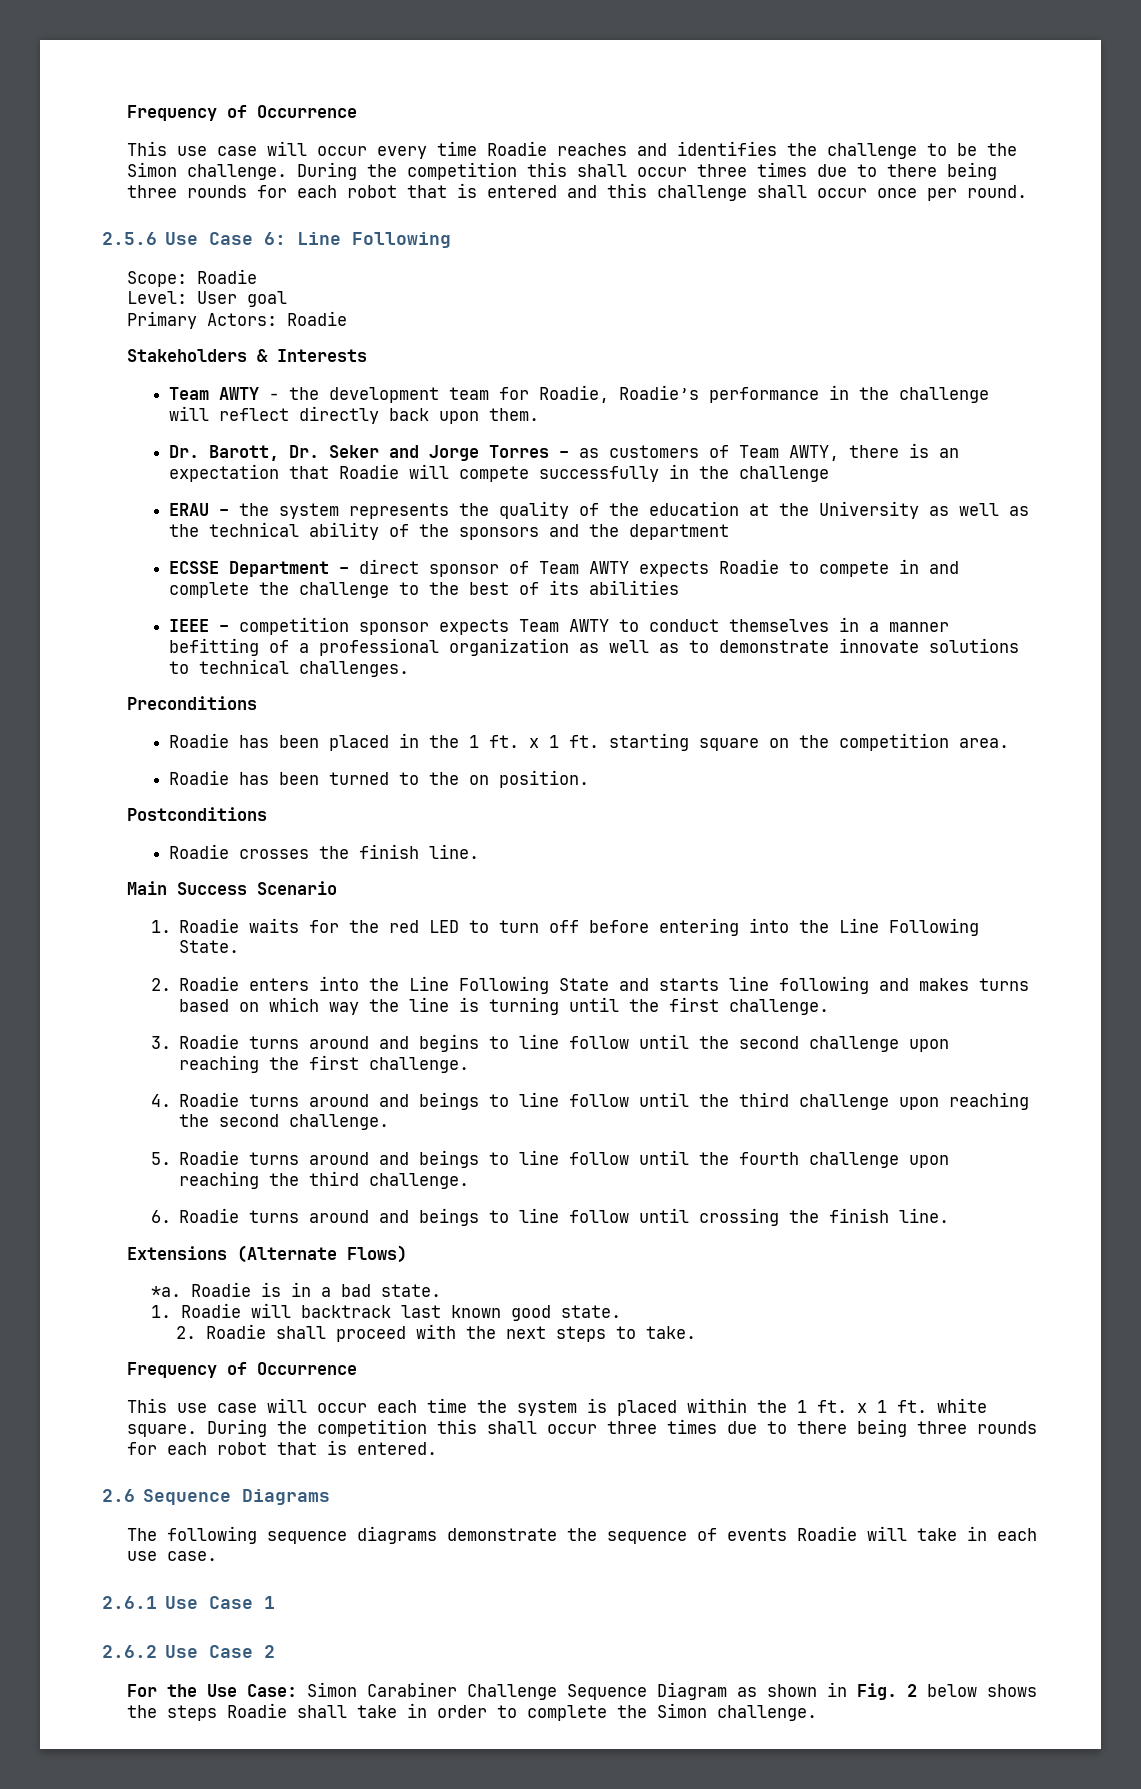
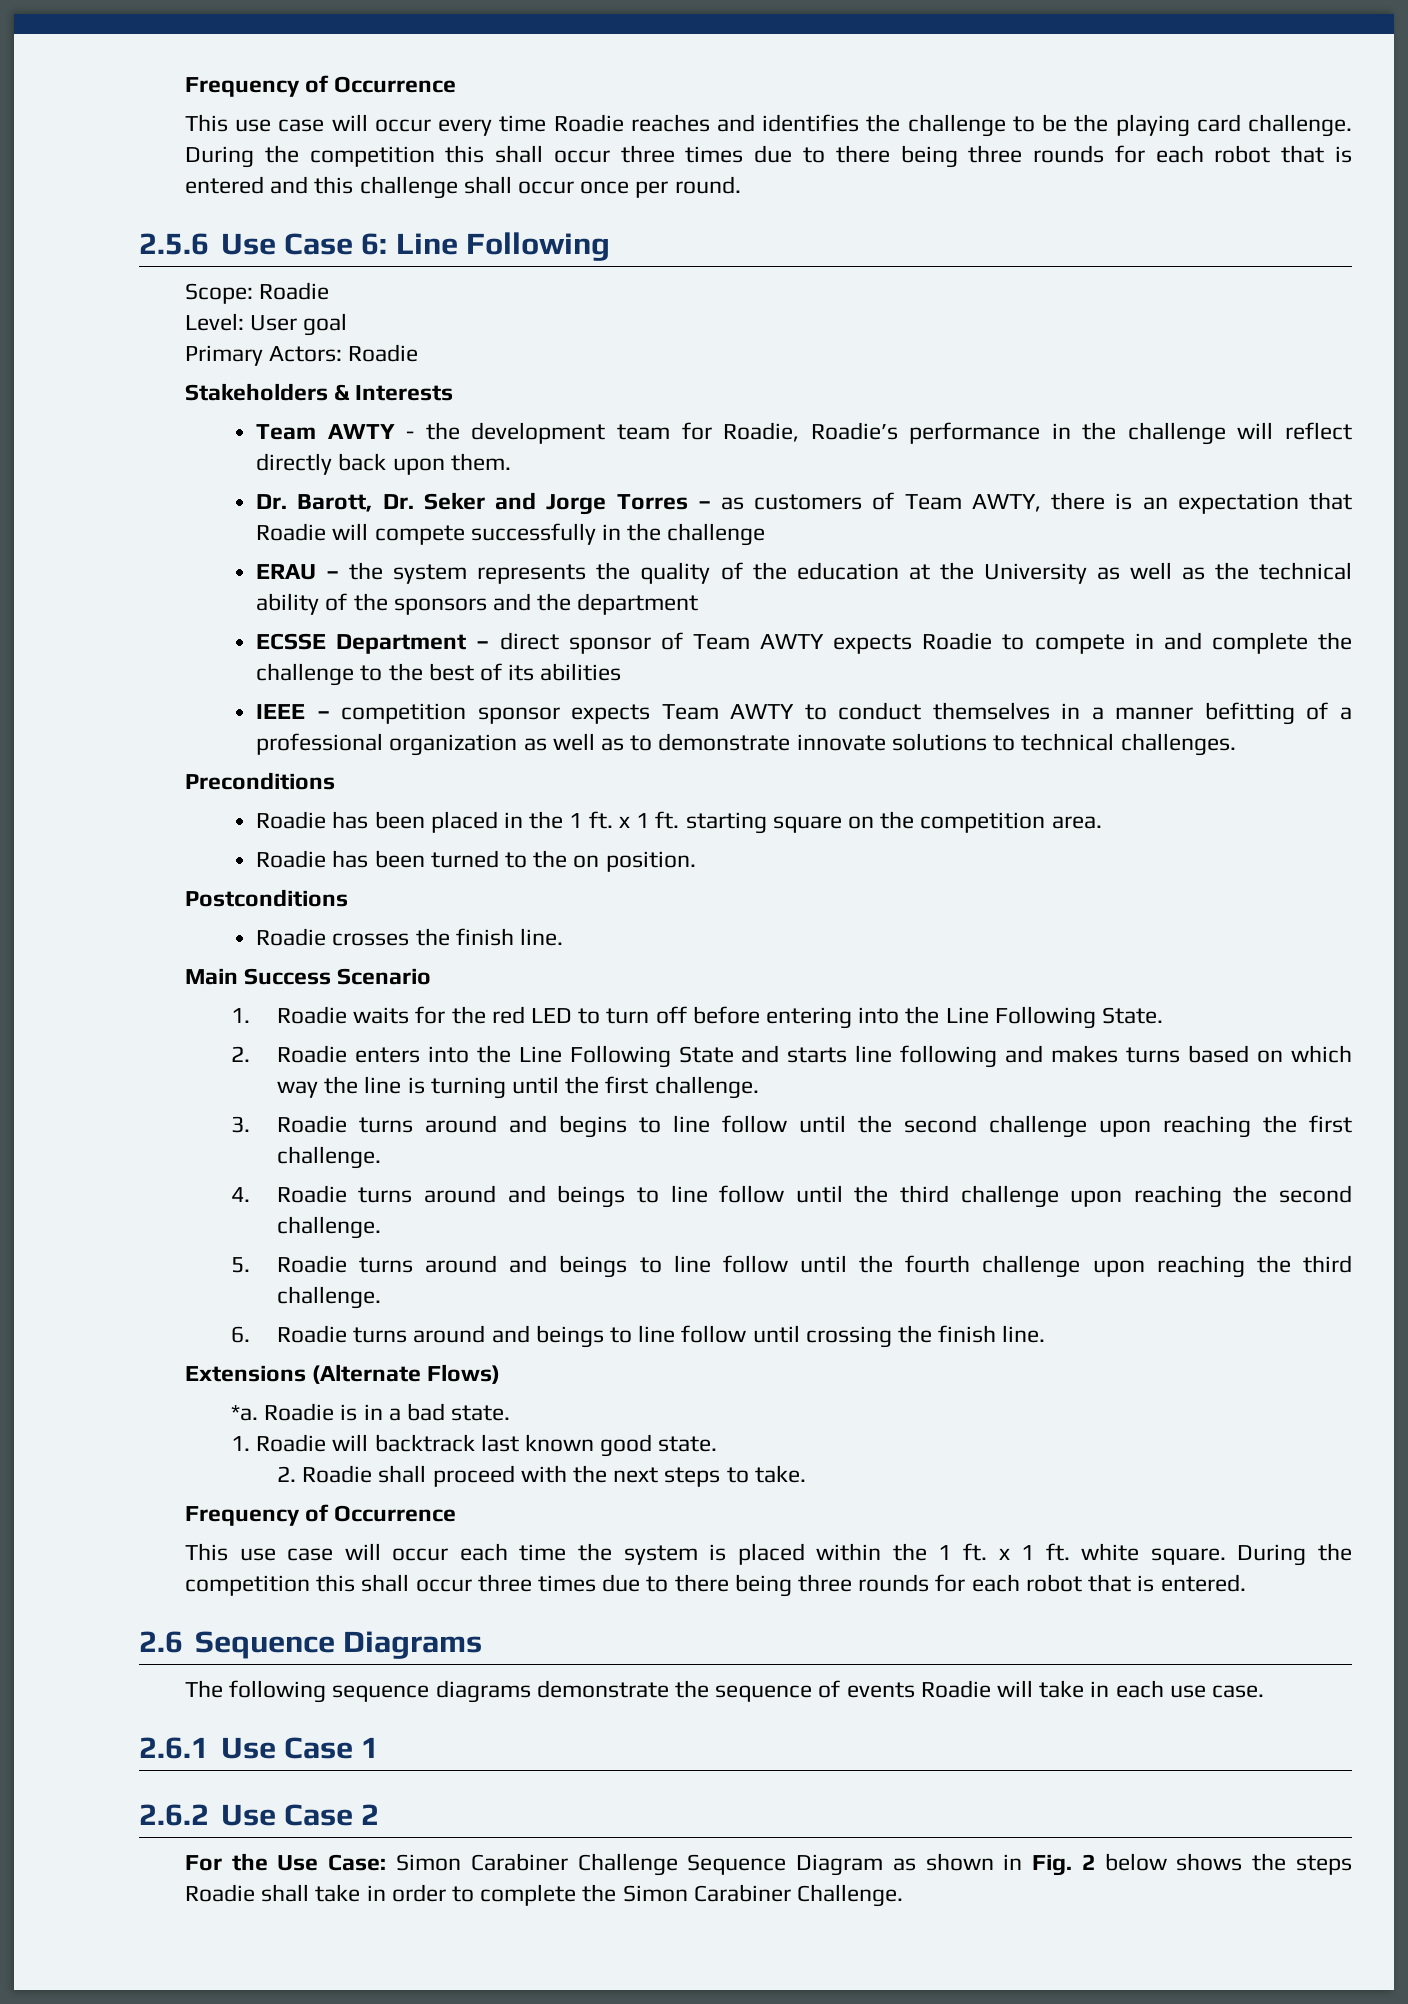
- This use case will occur every time Roadie reaches and identifies the challenge to be the Simon challenge.
+ This use case will occur every time Roadie reaches and identifies the challenge to be the playing card challenge.
- For the Use Case: Simon Carabiner Challenge Sequence Diagram as shown in Fig. 2 below shows the steps Roadie shall take in order to complete the Simon challenge.
+ For the Use Case: Simon Carabiner Challenge Sequence Diagram as shown in Fig. 2 below shows the steps Roadie shall take in order to complete the Simon Carabiner Challenge.

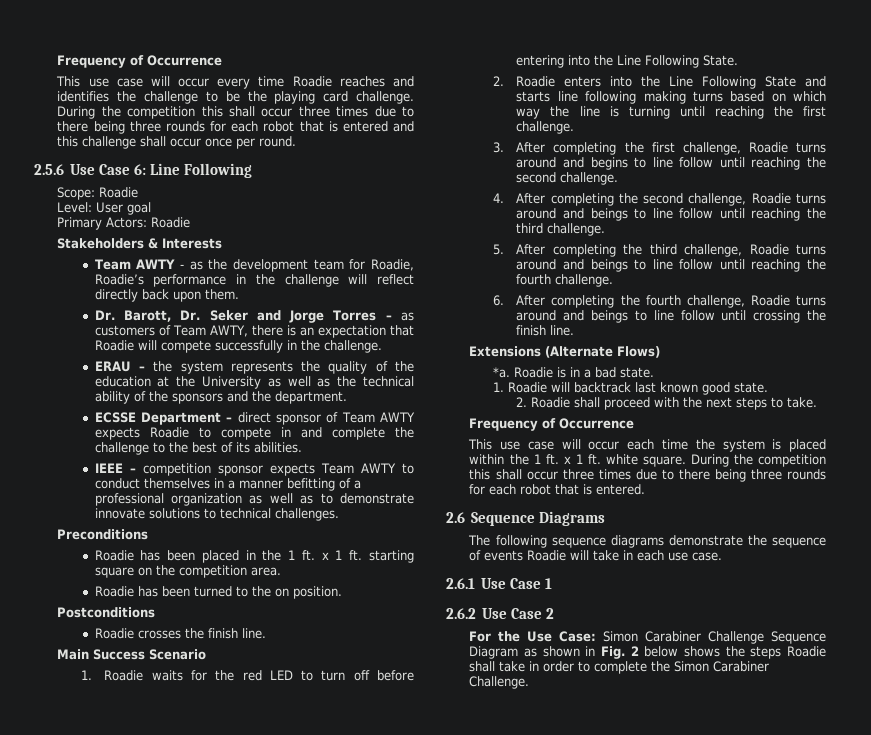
- Team AWTY - the development team for Roadie, Roadie’s performance in the challenge will reflect directly back upon them.
+ Team AWTY - as the development team for Roadie, Roadie’s performance in the challenge will reflect directly back upon them.
- Dr. Barott, Dr. Seker and Jorge Torres – as customers of Team AWTY, there is an expectation that Roadie will compete successfully in the challenge
+ Dr. Barott, Dr. Seker and Jorge Torres – as customers of Team AWTY, there is an expectation that Roadie will compete successfully in the challenge.
- ERAU – the system represents the quality of the education at the University as well as the technical ability of the sponsors and the department
+ ERAU – the system represents the quality of the education at the University as well as the technical ability of the sponsors and the department.
- ECSSE Department – direct sponsor of Team AWTY expects Roadie to compete in and complete the challenge to the best of its abilities
+ ECSSE Department – direct sponsor of Team AWTY expects Roadie to compete in and complete the challenge to the best of its abilities.
- 2. Roadie enters into the Line Following State and starts line following and makes turns based on which way the line is turning until the first challenge.
+ 2. Roadie enters into the Line Following State and starts line following making turns based on which way the line is turning until reaching the first challenge.
- 3. Roadie turns around and begins to line follow until the second challenge upon reaching the first challenge.
- 4. Roadie turns around and beings to line follow until the third challenge upon reaching the second challenge.
- 5. Roadie turns around and beings to line follow until the fourth challenge upon reaching the third challenge.
- 6. Roadie turns around and beings to line follow until crossing the finish line.
+ 3. After completing the first challenge, Roadie turns around and begins to line follow until reaching the second challenge.
+ 4. After completing the second challenge, Roadie turns around and beings to line follow until reaching the third challenge.
+ 5. After completing the third challenge, Roadie turns around and beings to line follow until reaching the fourth challenge.
+ 6. After completing the fourth challenge, Roadie turns around and beings to line follow until crossing the finish line.

